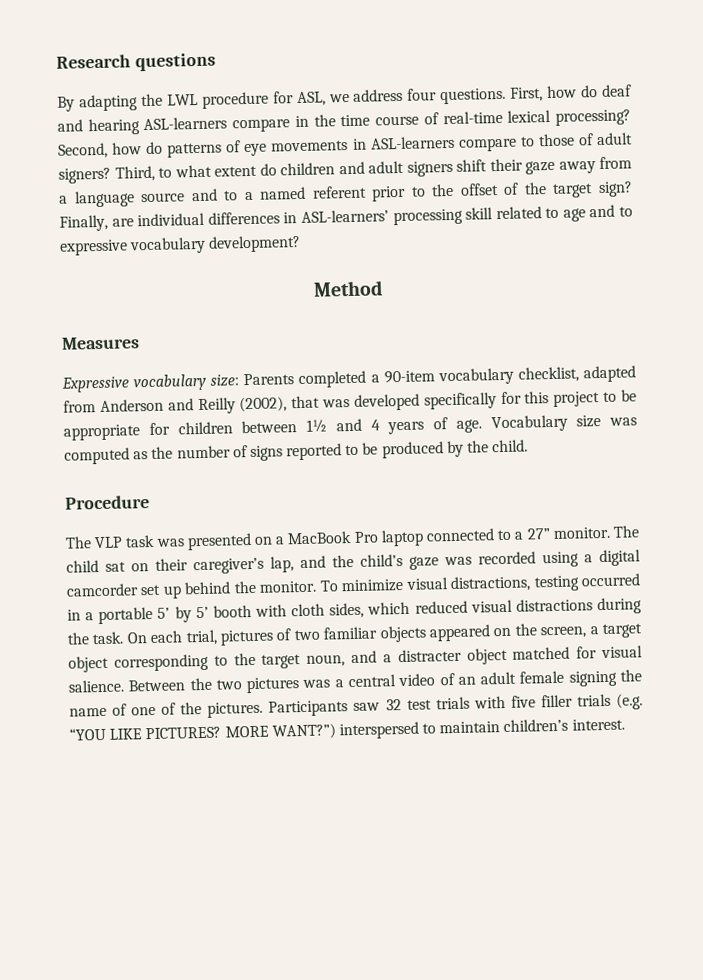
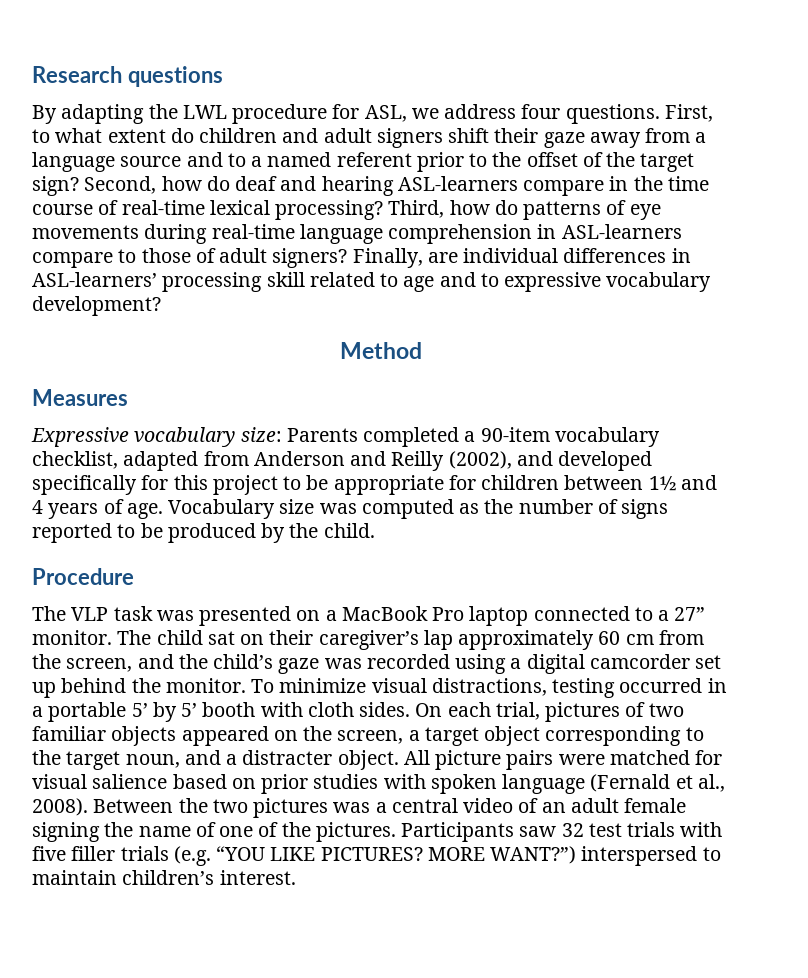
- First, how do deaf and hearing ASL-learners compare in the time course of real-time lexical processing? Second, how do patterns of eye movements in ASL-learners compare to those of adult signers? Third, to what extent do children and adult signers shift their gaze away from a language source and to a named referent prior to the offset of the target sign?
+ First, to what extent do children and adult signers shift their gaze away from a language source and to a named referent prior to the offset of the target sign?
+ Second, how do deaf and hearing ASL-learners compare in the time course of real-time lexical processing? Third, how do patterns of eye movements during real-time language comprehension in ASL-learners compare to those of adult signers?
- Expressive vocabulary size: Parents completed a 90-item vocabulary checklist, adapted from Anderson and Reilly (2002), that was developed specifically for this project to be appropriate for children between 1½ and 4 years of age.
+ Expressive vocabulary size: Parents completed a 90-item vocabulary checklist, adapted from Anderson and Reilly (2002), and developed specifically for this project to be appropriate for children between 1½ and 4 years of age.
- The child sat on their caregiver’s lap, and the child’s gaze was recorded using a digital camcorder set up behind the monitor.
+ The child sat on their caregiver’s lap approximately 60 cm from the screen, and the child’s gaze was recorded using a digital camcorder set up behind the monitor.
- To minimize visual distractions, testing occurred in a portable 5’ by 5’ booth with cloth sides, which reduced visual distractions during the task.
+ To minimize visual distractions, testing occurred in a portable 5’ by 5’ booth with cloth sides.
- On each trial, pictures of two familiar objects appeared on the screen, a target object corresponding to the target noun, and a distracter object matched for visual salience.
+ On each trial, pictures of two familiar objects appeared on the screen, a target object corresponding to the target noun, and a distracter object. All picture pairs were matched for visual salience based on prior studies with spoken language (Fernald et al., 2008).

